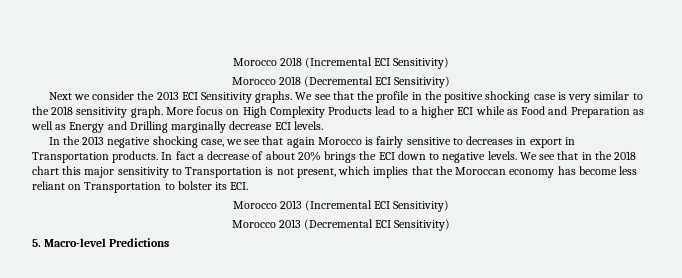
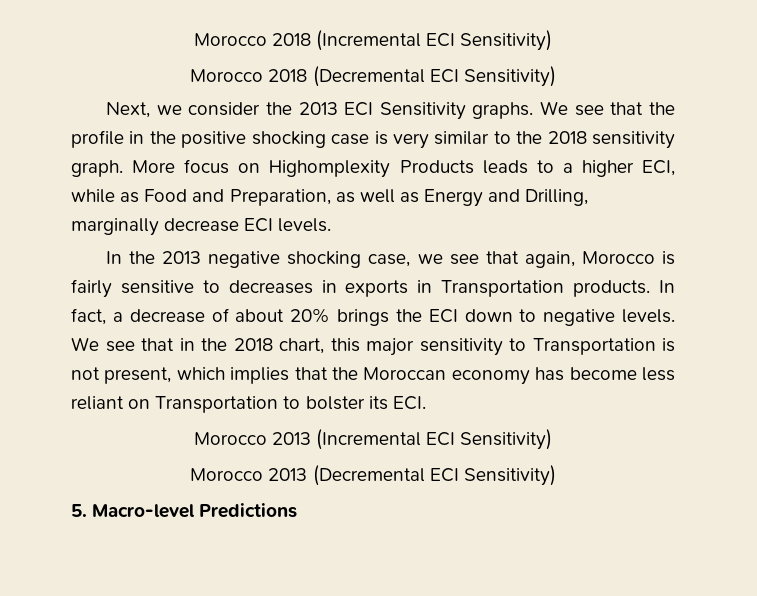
- Next we consider the 2013 ECI Sensitivity graphs.
+ Next, we consider the 2013 ECI Sensitivity graphs.
- More focus on High Complexity Products lead to a higher ECI while as Food and Preparation as well as Energy and Drilling marginally decrease ECI levels.
+ More focus on Highomplexity Products leads to a higher ECI, while as Food and Preparation, as well as Energy and Drilling, marginally decrease ECI levels.
- In the 2013 negative shocking case, we see that again Morocco is fairly sensitive to decreases in export in Transportation products.
+ In the 2013 negative shocking case, we see that again, Morocco is fairly sensitive to decreases in exports in Transportation products.
- In fact a decrease of about 20% brings the ECI down to negative levels.
+ In fact, a decrease of about 20% brings the ECI down to negative levels.
- We see that in the 2018 chart this major sensitivity to Transportation is not present, which implies that the Moroccan economy has become less reliant on Transportation to bolster its ECI.
+ We see that in the 2018 chart, this major sensitivity to Transportation is not present, which implies that the Moroccan economy has become less reliant on Transportation to bolster its ECI.

